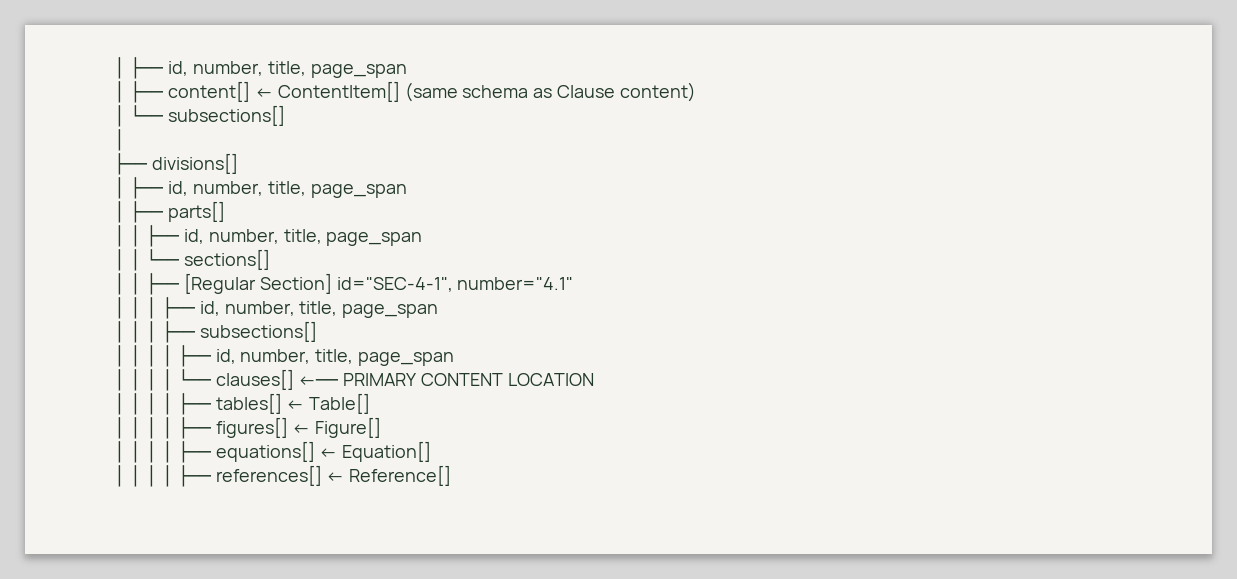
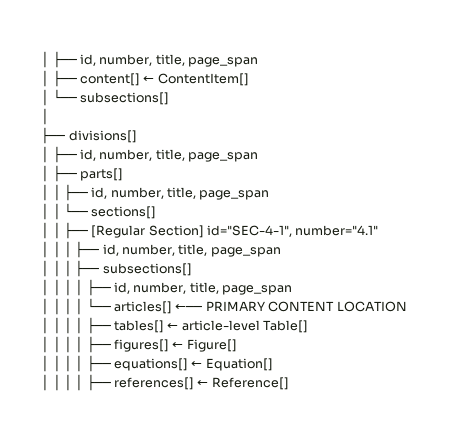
- │ ├── content[] ← ContentItem[] (same schema as Clause content)
+ │ ├── content[] ← ContentItem[]
- │ │ │ │ └── clauses[] ←── PRIMARY CONTENT LOCATION
+ │ │ │ │ └── articles[] ←── PRIMARY CONTENT LOCATION
- │ │ │ │ ├── tables[] ← Table[]
+ │ │ │ │ ├── tables[] ← article-level Table[]

